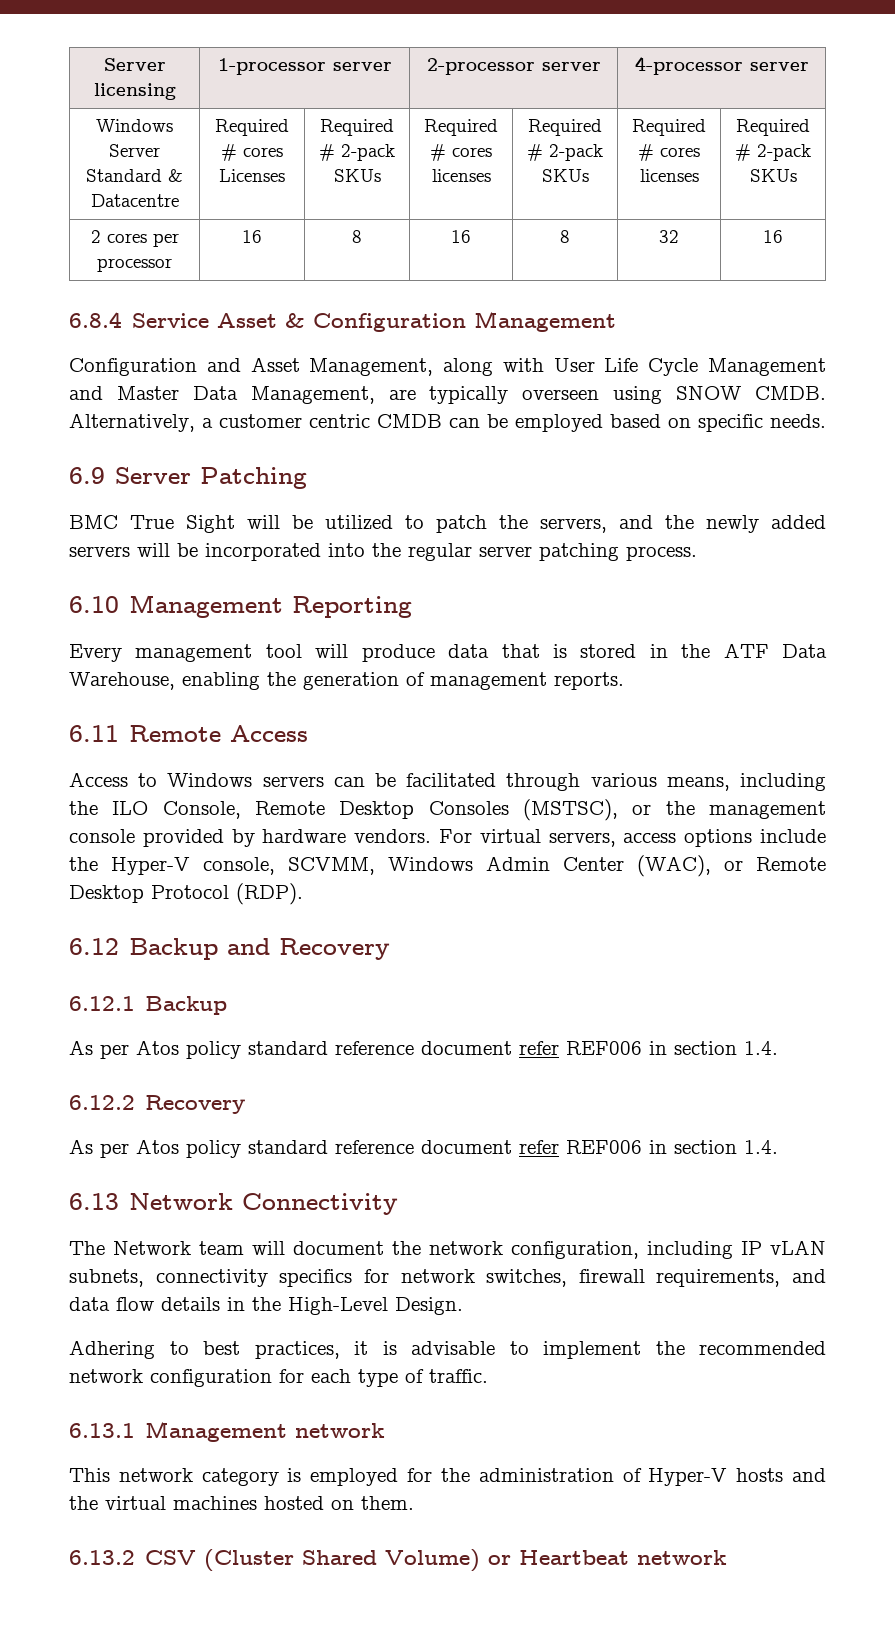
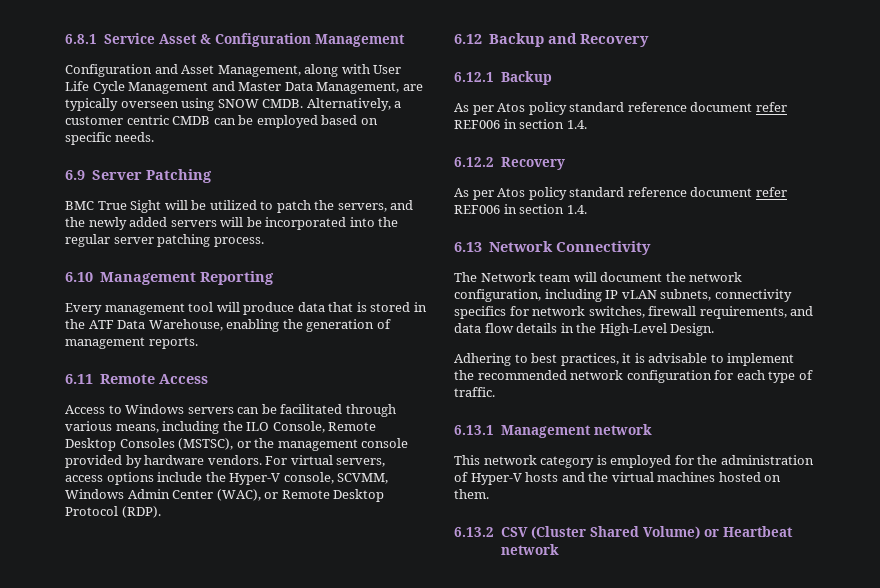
- Server licensing | 1-processor server | 2-processor server | 4-processor server
- Windows Server Standard & Datacentre | Required # cores Licenses | Required # 2-pack SKUs | Required # cores licenses | Required # 2-pack SKUs | Required # cores licenses | Required # 2-pack SKUs
- 2 cores per processor | 16 | 8 | 16 | 8 | 32 | 16
- 6.8.4 Service Asset & Configuration Management
+ 6.8.1 Service Asset & Configuration Management

